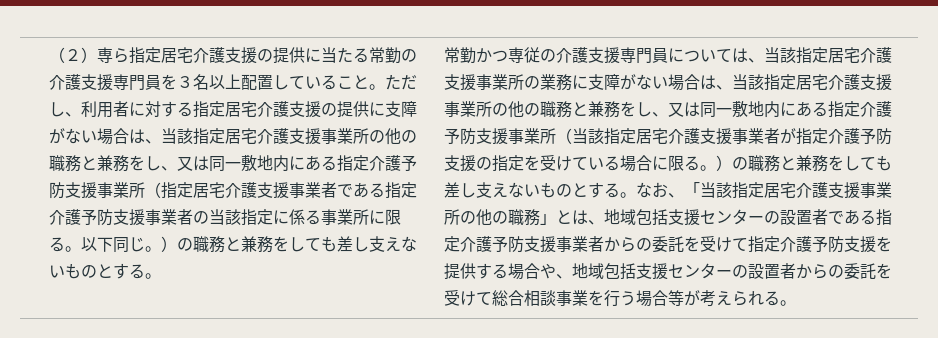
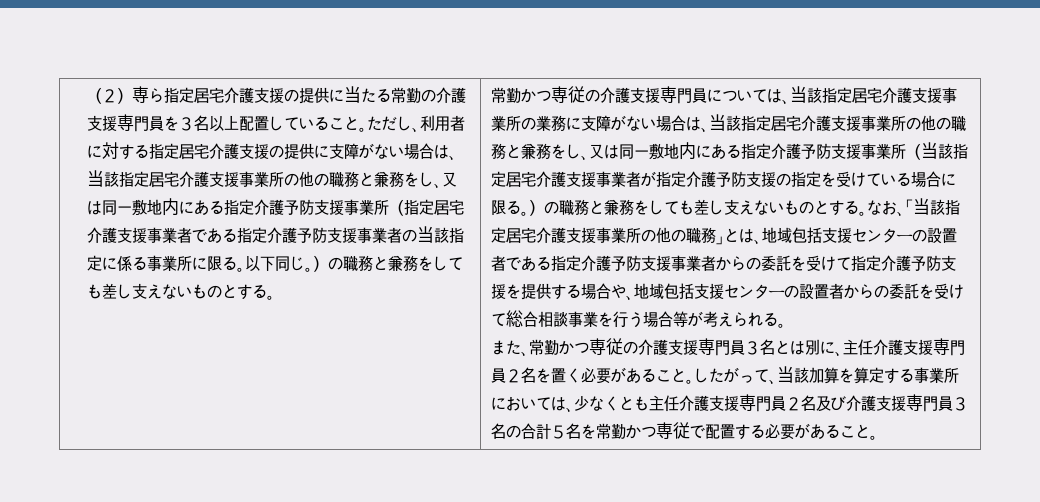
+ また、常勤かつ専従の介護支援専門員３名とは別に、主任介護支援専門員２名を置く必要があること。したがって、当該加算を算定する事業所においては、少なくとも主任介護支援専門員２名及び介護支援専門員３名の合計５名を常勤かつ専従で配置する必要があること。

